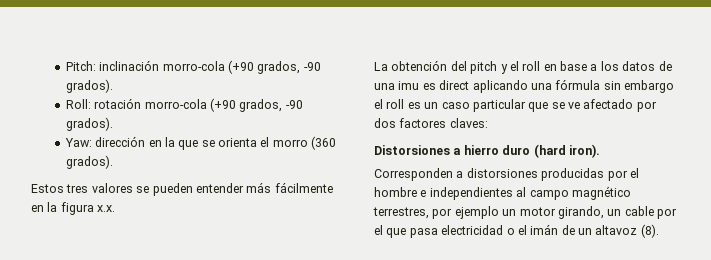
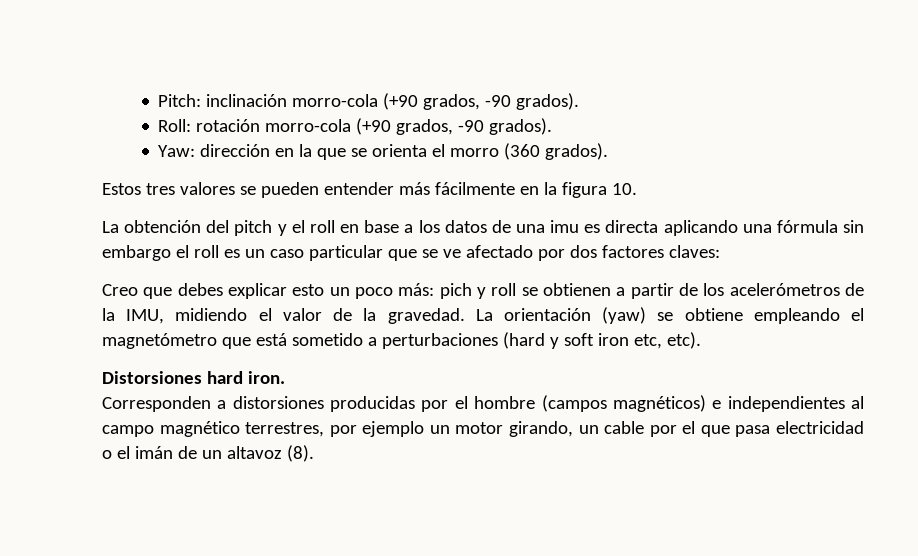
- Estos tres valores se pueden entender más fácilmente en la figura x.x.
+ Estos tres valores se pueden entender más fácilmente en la figura 10.
- La obtención del pitch y el roll en base a los datos de una imu es direct aplicando una fórmula sin embargo el roll es un caso particular que se ve afectado por dos factores claves:
+ La obtención del pitch y el roll en base a los datos de una imu es directa aplicando una fórmula sin embargo el roll es un caso particular que se ve afectado por dos factores claves:
- Distorsiones a hierro duro (hard iron).
+ Creo que debes explicar esto un poco más: pich y roll se obtienen a partir de los acelerómetros de la IMU, midiendo el valor de la gravedad. La orientación (yaw) se obtiene empleando el magnetómetro que está sometido a perturbaciones (hard y soft iron etc, etc).
+ Distorsiones hard iron.
- Corresponden a distorsiones producidas por el hombre e independientes al campo magnético terrestres, por ejemplo un motor girando, un cable por el que pasa electricidad o el imán de un altavoz (8).
+ Corresponden a distorsiones producidas por el hombre (campos magnéticos) e independientes al campo magnético terrestres, por ejemplo un motor girando, un cable por el que pasa electricidad o el imán de un altavoz (8).

